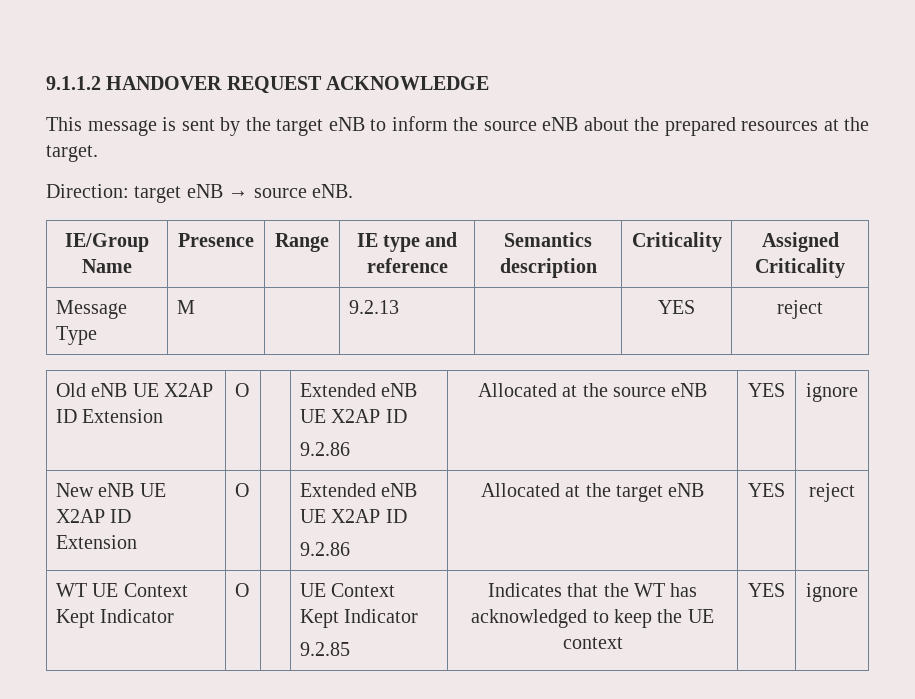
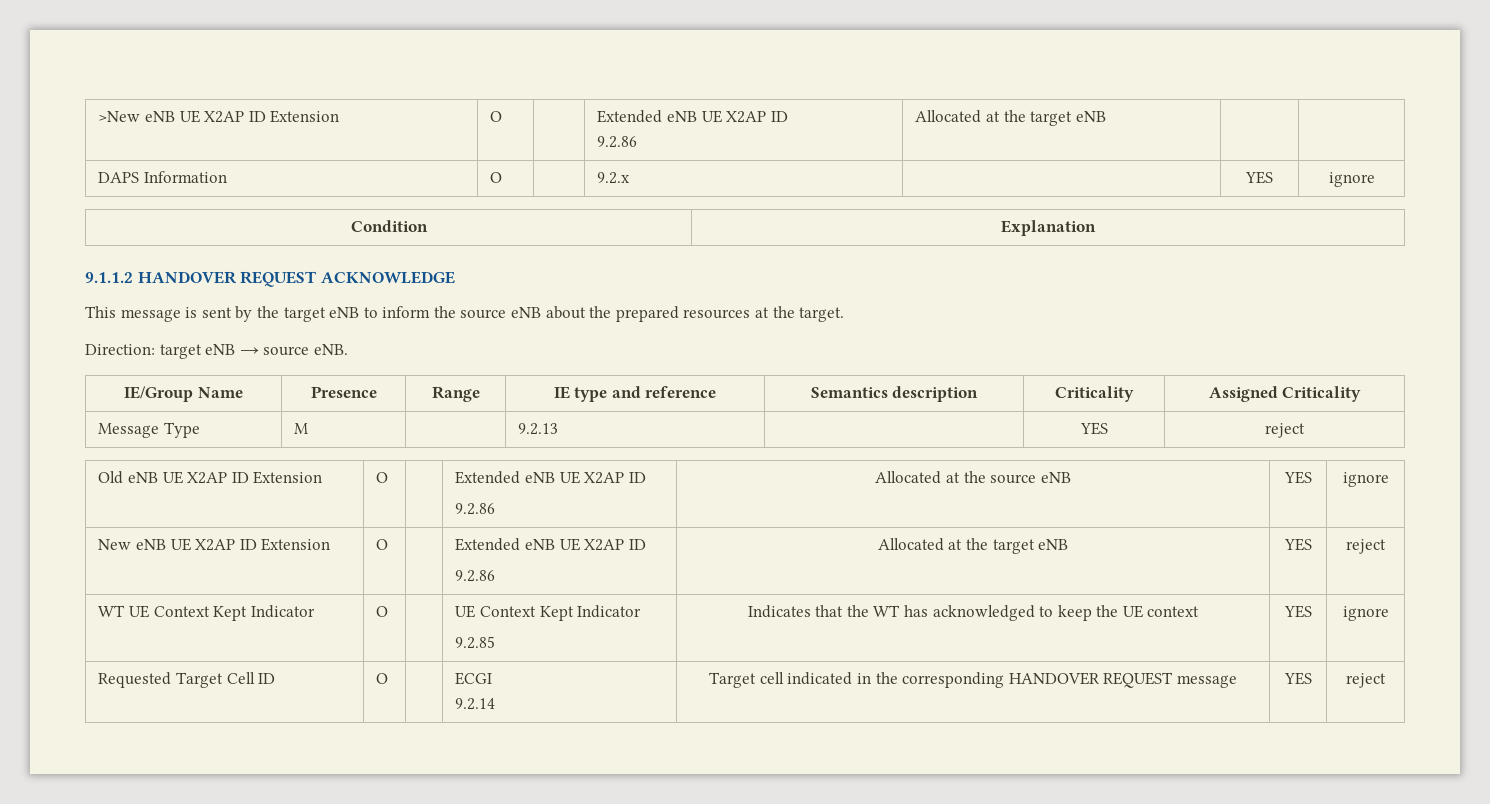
+ >New eNB UE X2AP ID Extension | O | | Extended eNB UE X2AP ID
+ 9.2.86 | Allocated at the target eNB | |
+ DAPS Information | O | | 9.2.x | | YES | ignore
+ Condition | Explanation
+ Requested Target Cell ID | O | | ECGI
+ 9.2.14 | Target cell indicated in the corresponding HANDOVER REQUEST message | YES | reject

